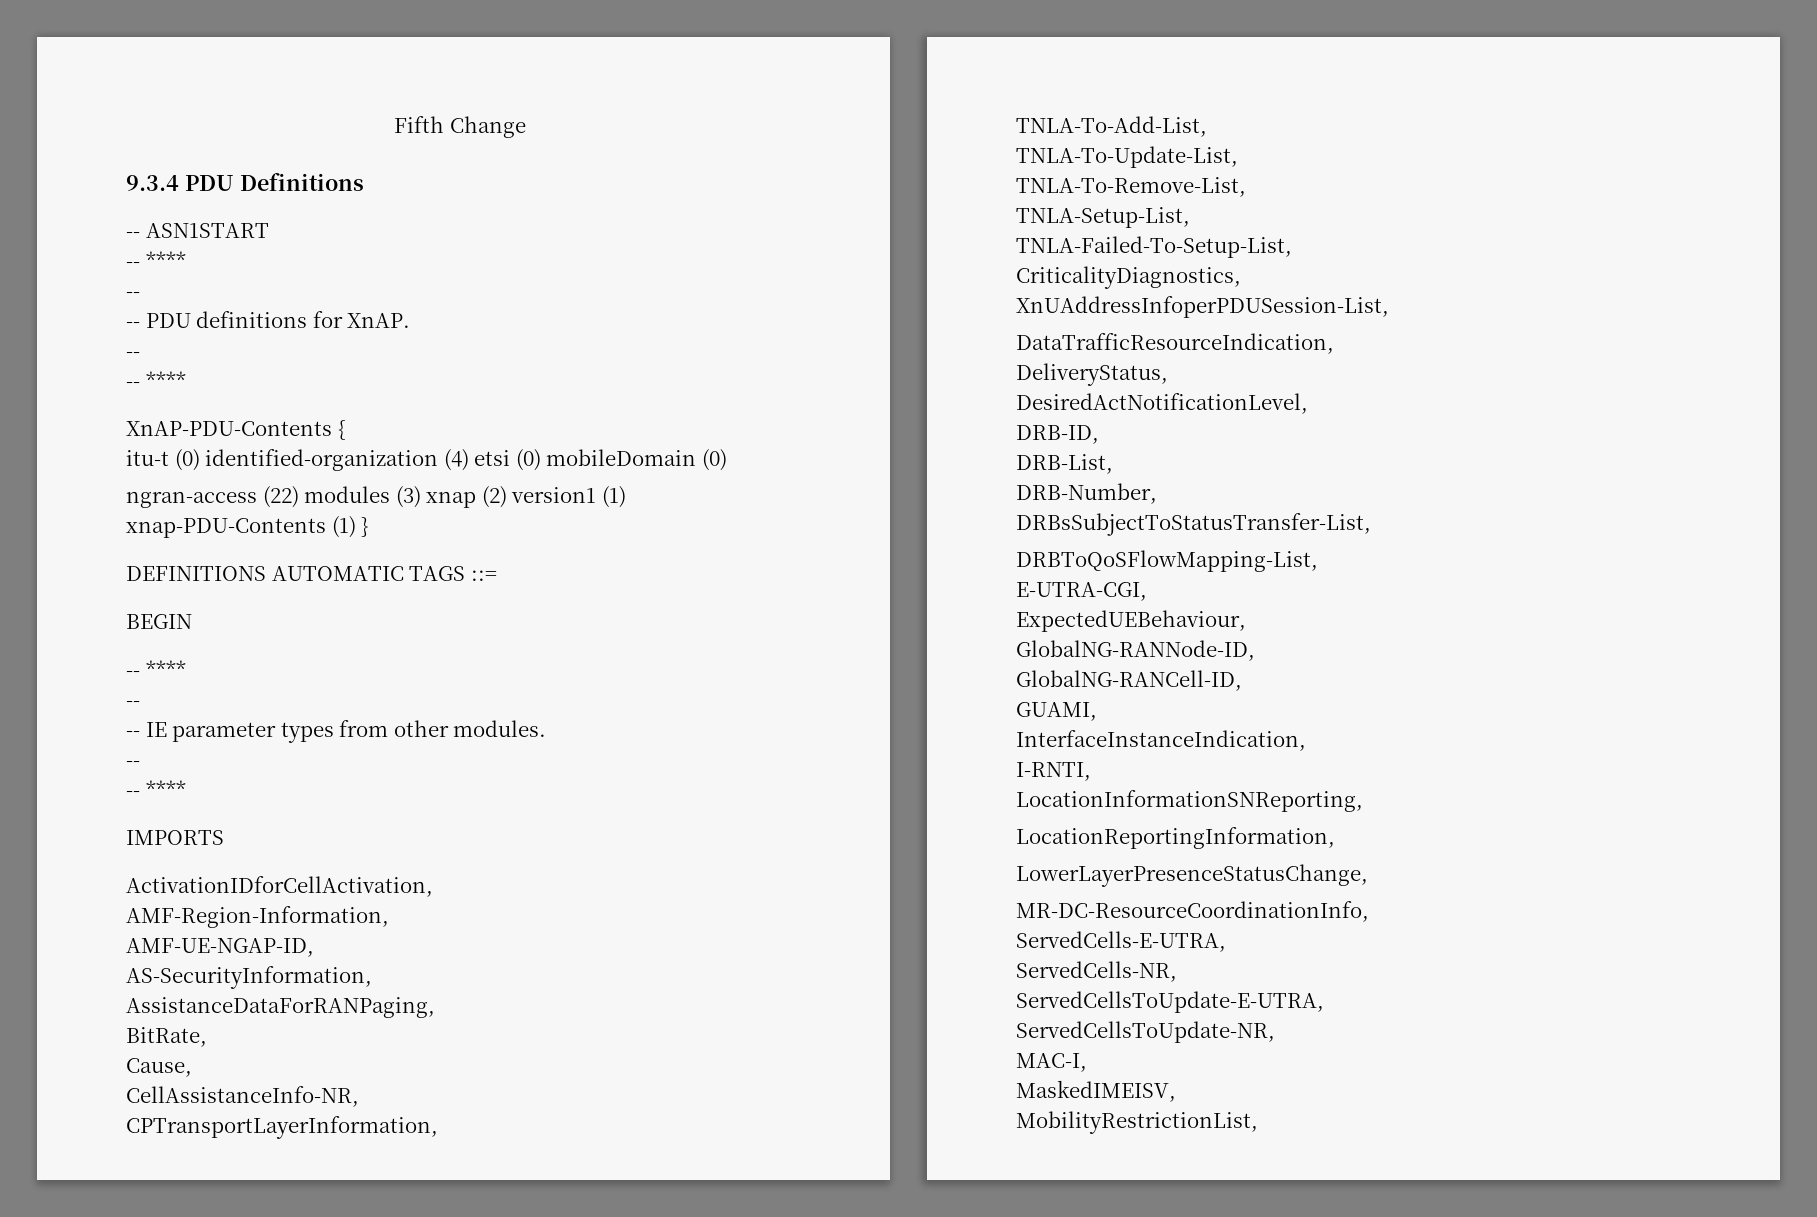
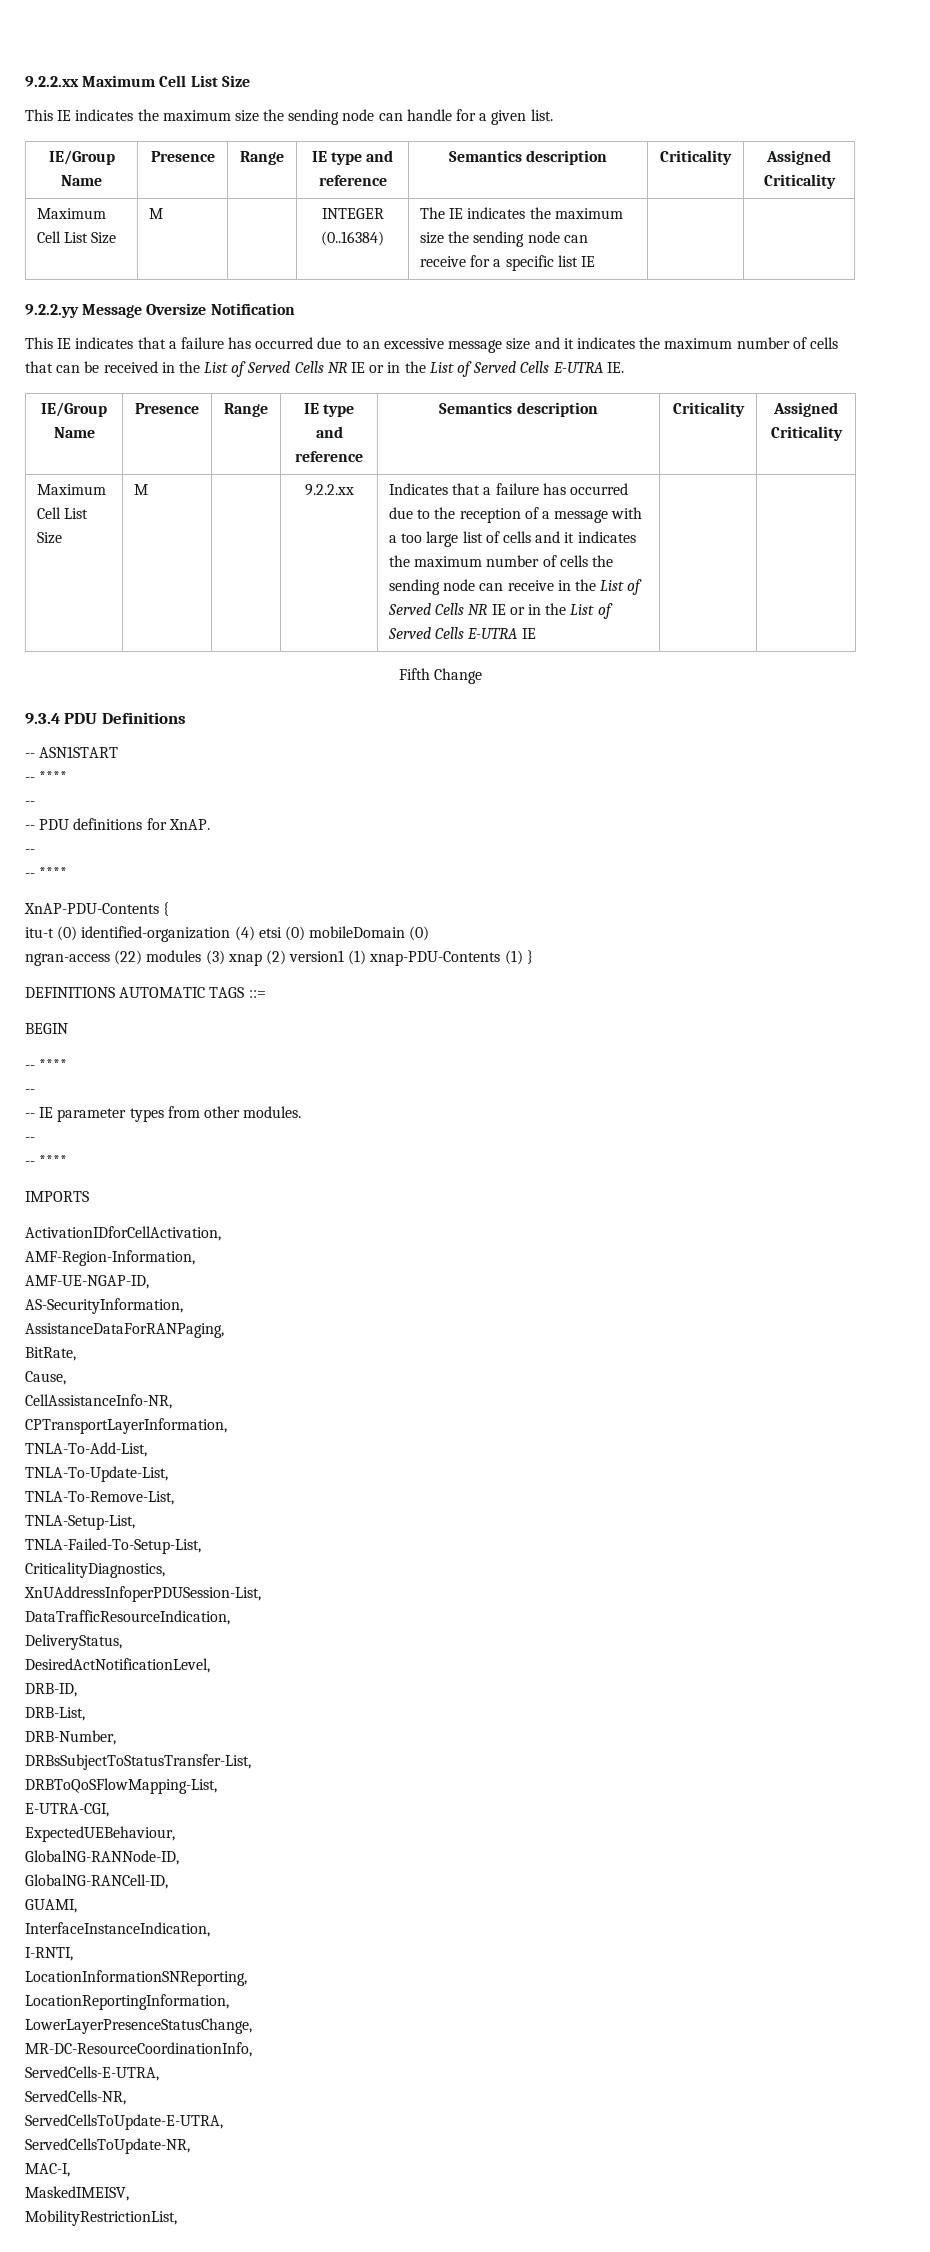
+ 9.2.2.xx Maximum Cell List Size
+ This IE indicates the maximum size the sending node can handle for a given list.
+ IE/Group Name | Presence | Range | IE type and reference | Semantics description | Criticality | Assigned Criticality
+ Maximum Cell List Size | M | | INTEGER (0..16384) | The IE indicates the maximum size the sending node can receive for a specific list IE | |
+ 9.2.2.yy Message Oversize Notification
+ This IE indicates that a failure has occurred due to an excessive message size and it indicates the maximum number of cells that can be received in the List of Served Cells NR IE or in the List of Served Cells E-UTRA IE.
+ IE/Group Name | Presence | Range | IE type and reference | Semantics description | Criticality | Assigned Criticality
+ Maximum Cell List Size | M | | 9.2.2.xx | Indicates that a failure has occurred due to the reception of a message with a too large list of cells and it indicates the maximum number of cells the sending node can receive in the List of Served Cells NR IE or in the List of Served Cells E-UTRA IE

